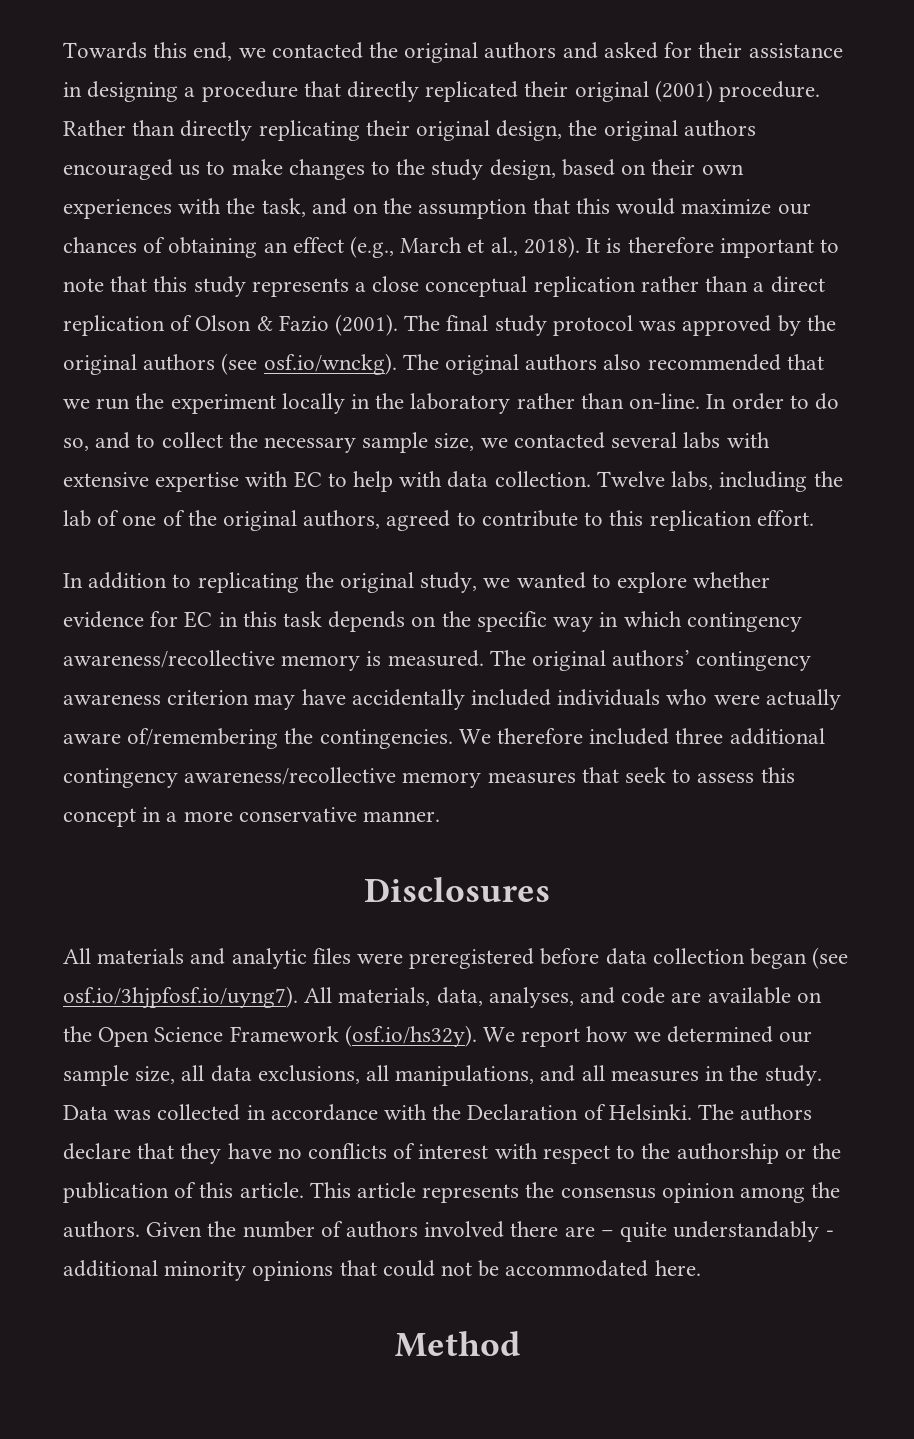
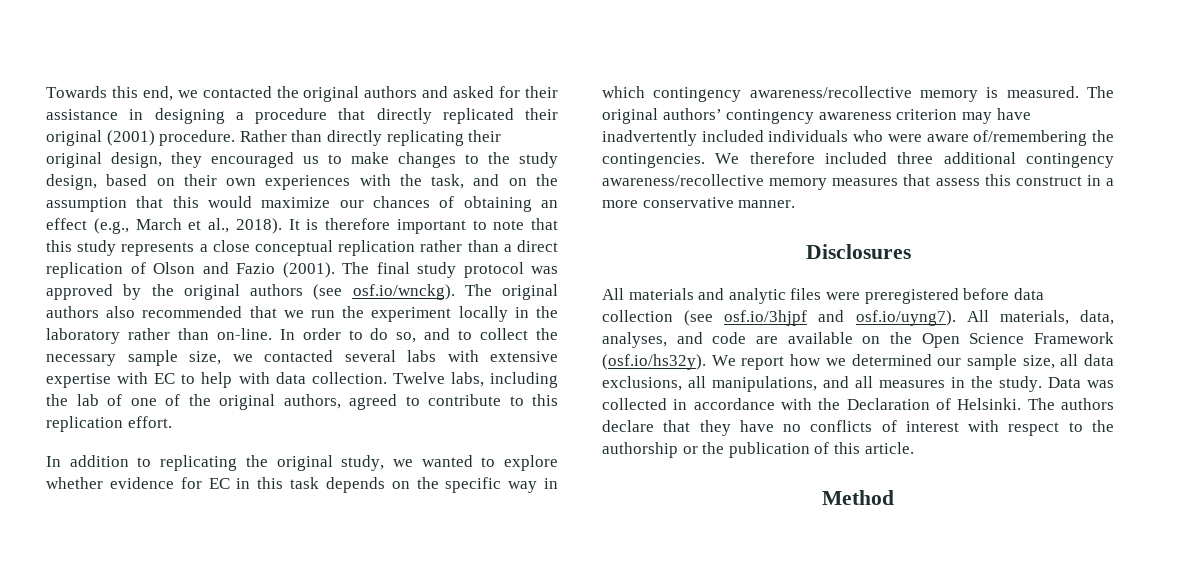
- Rather than directly replicating their original design, the original authors encouraged us to make changes to the study design, based on their own experiences with the task, and on the assumption that this would maximize our chances of obtaining an effect (e.g., March et al., 2018).
+ Rather than directly replicating their original design, they encouraged us to make changes to the study design, based on their own experiences with the task, and on the assumption that this would maximize our chances of obtaining an effect (e.g., March et al., 2018).
- It is therefore important to note that this study represents a close conceptual replication rather than a direct replication of Olson & Fazio (2001).
+ It is therefore important to note that this study represents a close conceptual replication rather than a direct replication of Olson and Fazio (2001).
- The original authors’ contingency awareness criterion may have accidentally included individuals who were actually aware of/remembering the contingencies.
+ The original authors’ contingency awareness criterion may have inadvertently included individuals who were aware of/remembering the contingencies.
- We therefore included three additional contingency awareness/recollective memory measures that seek to assess this concept in a more conservative manner.
+ We therefore included three additional contingency awareness/recollective memory measures that assess this construct in a more conservative manner.
- All materials and analytic files were preregistered before data collection began (see osf.io/3hjpfosf.io/uyng7). All materials, data, analyses, and code are available on the Open Science Framework (osf.io/hs32y). We report how we determined our sample size, all data exclusions, all manipulations, and all measures in the study.
+ All materials and analytic files were preregistered before data collection (see osf.io/3hjpf and osf.io/uyng7). All materials, data, analyses, and code are available on the Open Science Framework (osf.io/hs32y). We report how we determined our sample size, all data exclusions, all manipulations, and all measures in the study.
- This article represents the consensus opinion among the authors. Given the number of authors involved there are – quite understandably - additional minority opinions that could not be accommodated here.

